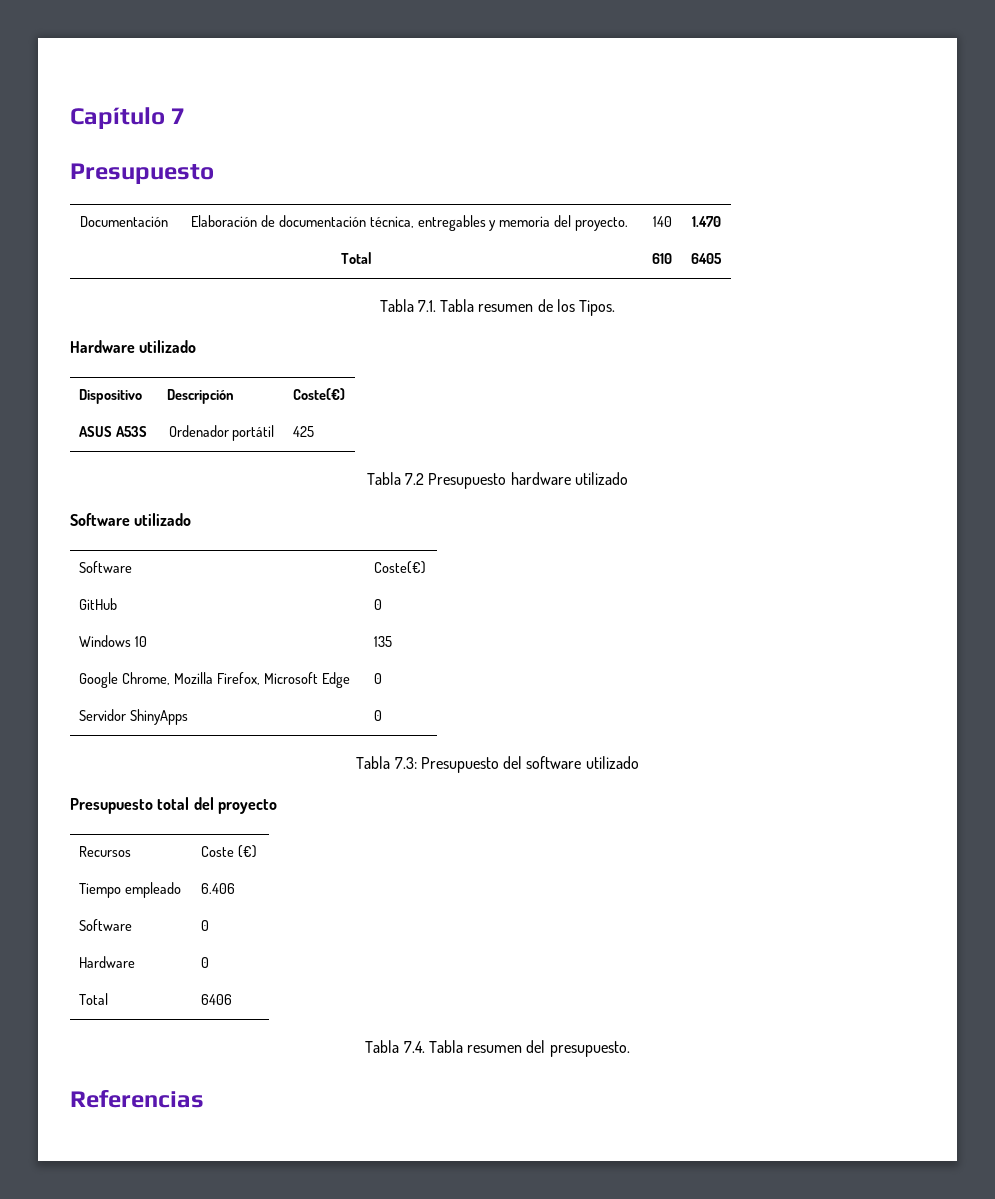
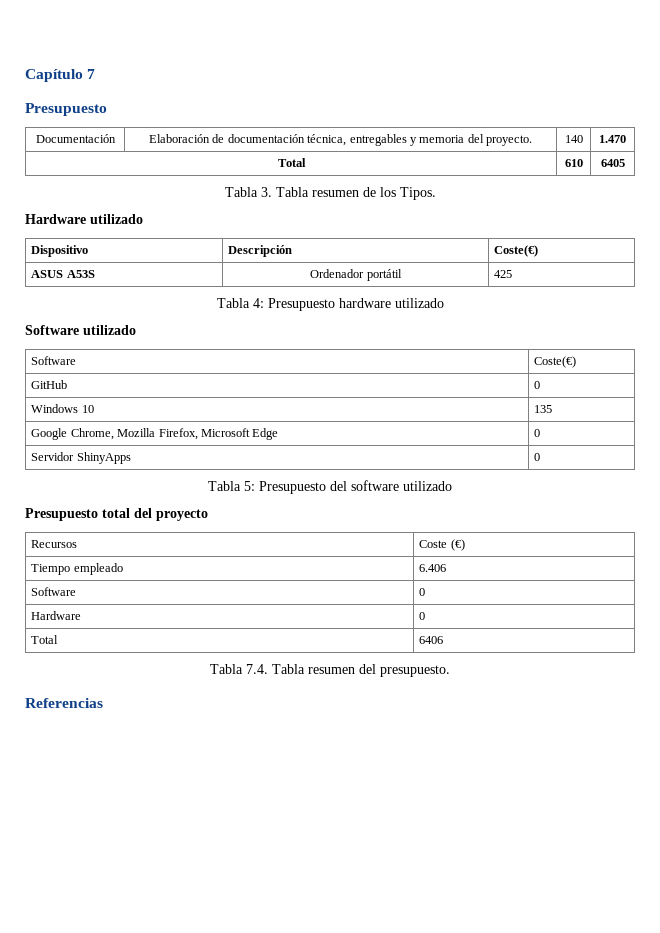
- Tabla 7.1. Tabla resumen de los Tipos.
+ Tabla 3. Tabla resumen de los Tipos.
- Tabla 7.2 Presupuesto hardware utilizado
+ Tabla 4: Presupuesto hardware utilizado
- Tabla 7.3: Presupuesto del software utilizado
+ Tabla 5: Presupuesto del software utilizado

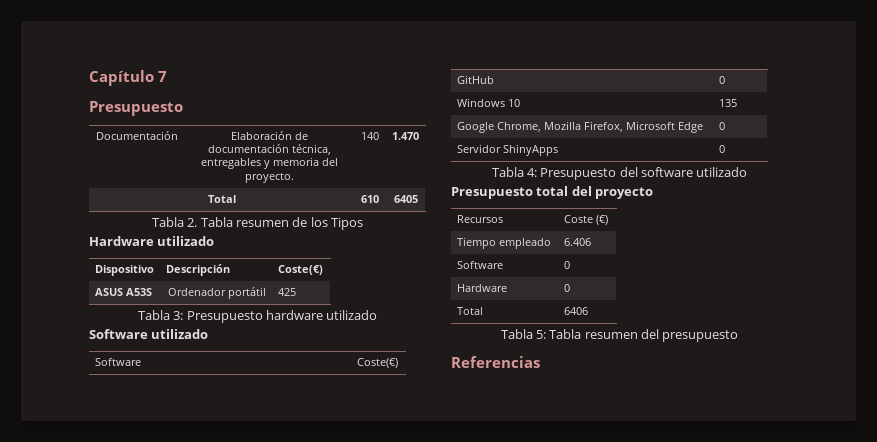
- Tabla 3. Tabla resumen de los Tipos.
+ Tabla 2. Tabla resumen de los Tipos
- Tabla 4: Presupuesto hardware utilizado
+ Tabla 3: Presupuesto hardware utilizado
- Tabla 5: Presupuesto del software utilizado
+ Tabla 4: Presupuesto del software utilizado
- Tabla 7.4. Tabla resumen del presupuesto.
+ Tabla 5: Tabla resumen del presupuesto

